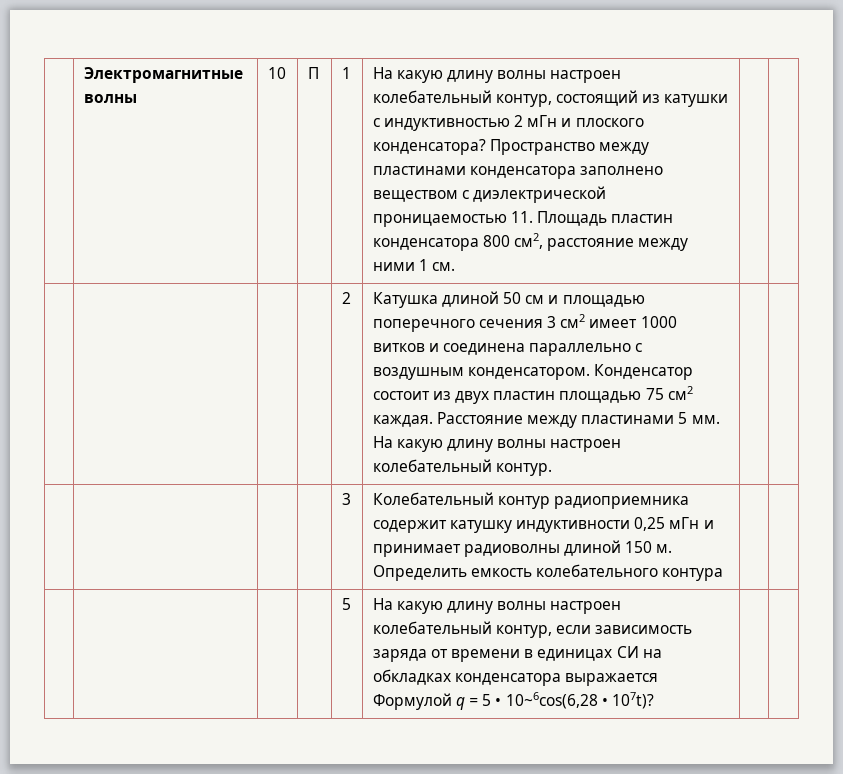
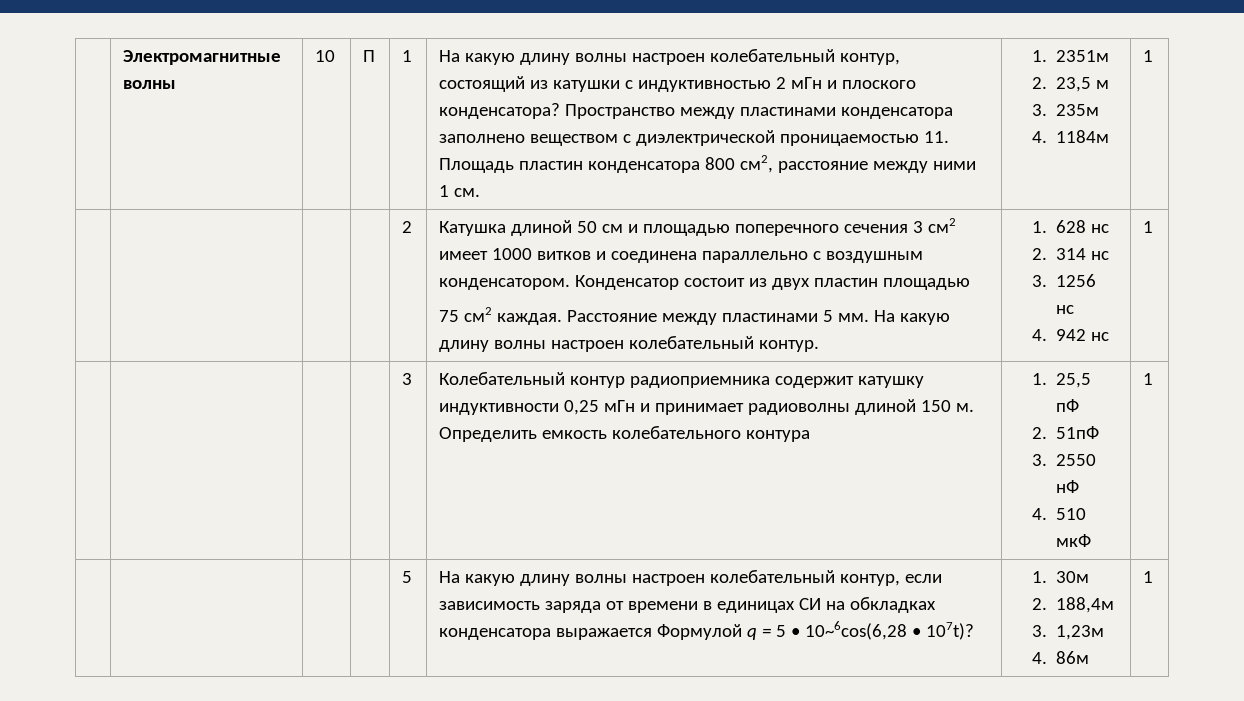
+ 1. 2351м
+ 2. 23,5 м
+ 3. 235м
+ 4. 1184м | 1
- Конденсатор состоит из двух пластин площадью 75 см2 каждая.
+ Конденсатор состоит из двух пластин площадью
+ 75 см2 каждая.
+ 1. 628 нс
+ 2. 314 нс
+ 3. 1256 нс
+ 4. 942 нс | 1
- | | | | 3 | Колебательный контур радиоприемника содержит катушку индуктивности 0,25 мГн и принимает радиоволны длиной 150 м. Определить емкость колебательного контура | |
+ | | | | 3 | Колебательный контур радиоприемника содержит катушку индуктивности 0,25 мГн и принимает радиоволны длиной 150 м. Определить емкость колебательного контура | 1. 25,5 пФ
+ 2. 51пФ
+ 3. 2550 нФ
+ 4. 510 мкФ | 1
- | | | | 5 | На какую длину волны настроен колебательный контур, если зависимость заряда от времени в единицах СИ на обкладках конденсатора выражается Формулой q = 5 • 10~6cos(6,28 • 107t)? | |
+ | | | | 5 | На какую длину волны настроен колебательный контур, если зависимость заряда от времени в единицах СИ на обкладках конденсатора выражается Формулой q = 5 • 10~6cos(6,28 • 107t)? | 1. 30м
+ 2. 188,4м
+ 3. 1,23м
+ 4. 86м | 1

